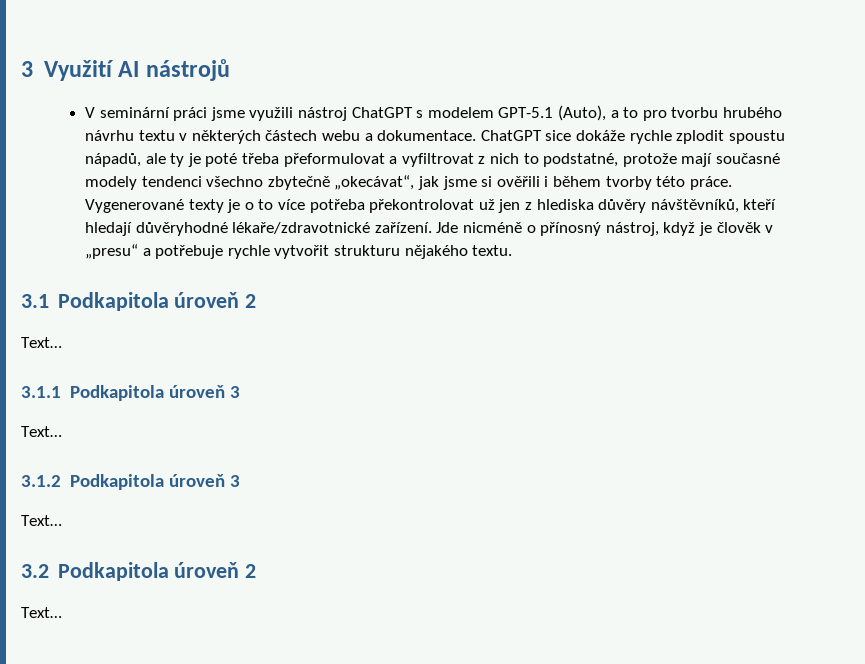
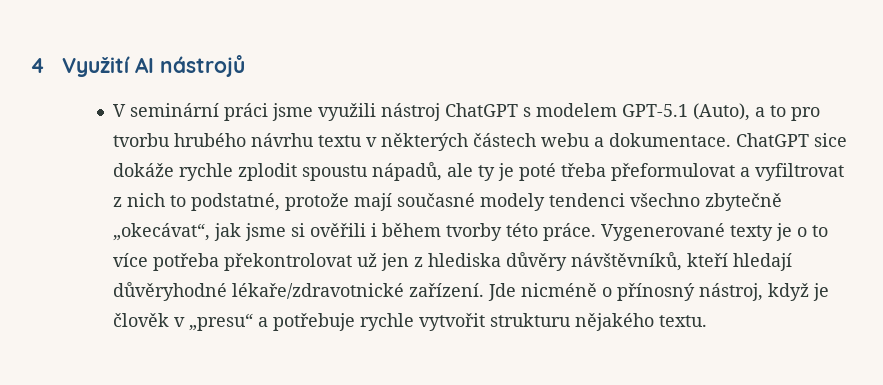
- 3 Využití AI nástrojů
+ 4 Využití AI nástrojů
- 3.1 Podkapitola úroveň 2
- Text…
- 3.1.1 Podkapitola úroveň 3
- Text…
- 3.1.2 Podkapitola úroveň 3
- Text…
- 3.2 Podkapitola úroveň 2
- Text…

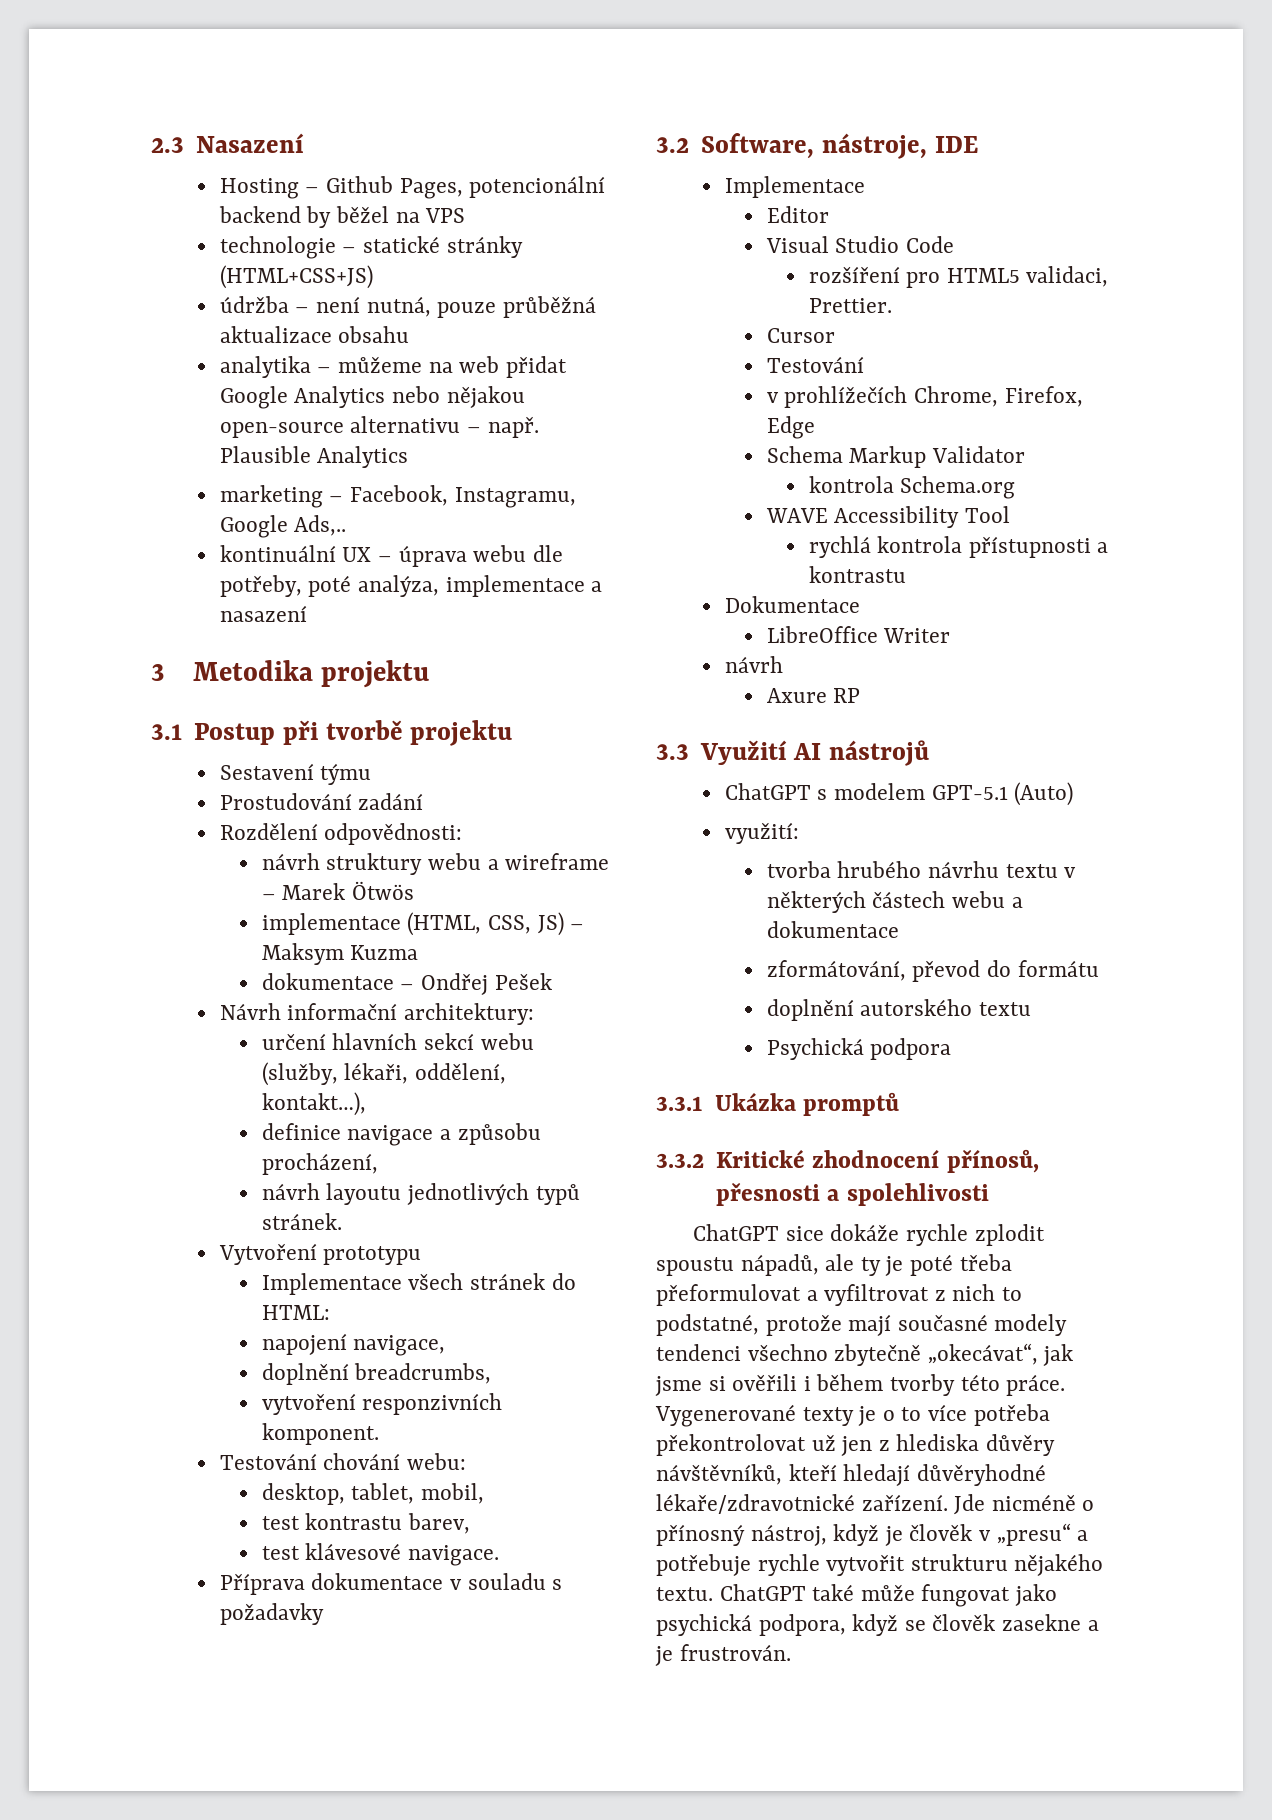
- 4 Využití AI nástrojů
- V seminární práci jsme využili nástroj ChatGPT s modelem GPT-5.1 (Auto), a to pro tvorbu hrubého návrhu textu v některých částech webu a dokumentace. ChatGPT sice dokáže rychle zplodit spoustu nápadů, ale ty je poté třeba přeformulovat a vyfiltrovat z nich to podstatné, protože mají současné modely tendenci všechno zbytečně „okecávat“, jak jsme si ověřili i během tvorby této práce.
+ 2.3 Nasazení
+ Hosting – Github Pages, potencionální backend by běžel na VPS
+ technologie – statické stránky (HTML+CSS+JS)
+ údržba – není nutná, pouze průběžná aktualizace obsahu
+ analytika – můžeme na web přidat Google Analytics nebo nějakou open-source alternativu – např. Plausible Analytics
+ marketing – Facebook, Instagramu, Google Ads,..
+ kontinuální UX – úprava webu dle potřeby, poté analýza, implementace a nasazení
+ 3 Metodika projektu
+ 3.1 Postup při tvorbě projektu
+ Sestavení týmu
+ Prostudování zadání
+ Rozdělení odpovědnosti:
+ návrh struktury webu a wireframe – Marek Ötwös
+ implementace (HTML, CSS, JS) – Maksym Kuzma
+ dokumentace – Ondřej Pešek
+ Návrh informační architektury:
+ určení hlavních sekcí webu (služby, lékaři, oddělení, kontakt…),
+ definice navigace a způsobu procházení,
+ návrh layoutu jednotlivých typů stránek.
+ Vytvoření prototypu
+ Implementace všech stránek do HTML:
+ napojení navigace,
+ doplnění breadcrumbs,
+ vytvoření responzivních komponent.
+ Testování chování webu:
+ desktop, tablet, mobil,
+ test kontrastu barev,
+ test klávesové navigace.
+ Příprava dokumentace v souladu s požadavky
+ 3.2 Software, nástroje, IDE
+ Implementace
+ Editor
+ Visual Studio Code
+ rozšíření pro HTML5 validaci, Prettier.
+ Cursor
+ Testování
+ v prohlížečích Chrome, Firefox, Edge
+ Schema Markup Validator
+ kontrola Schema.org
+ WAVE Accessibility Tool
+ rychlá kontrola přístupnosti a kontrastu
+ Dokumentace
+ LibreOffice Writer
+ návrh
+ Axure RP
+ 3.3 Využití AI nástrojů
+ ChatGPT s modelem GPT-5.1 (Auto)
+ využití:
+ tvorba hrubého návrhu textu v některých částech webu a dokumentace
+ zformátování, převod do formátu
+ doplnění autorského textu
+ Psychická podpora
+ 3.3.1 Ukázka promptů
+ 3.3.2 Kritické zhodnocení přínosů, přesnosti a spolehlivosti
+ ChatGPT sice dokáže rychle zplodit spoustu nápadů, ale ty je poté třeba přeformulovat a vyfiltrovat z nich to podstatné, protože mají současné modely tendenci všechno zbytečně „okecávat“, jak jsme si ověřili i během tvorby této práce.
+ ChatGPT také může fungovat jako psychická podpora, když se člověk zasekne a je frustrován.

